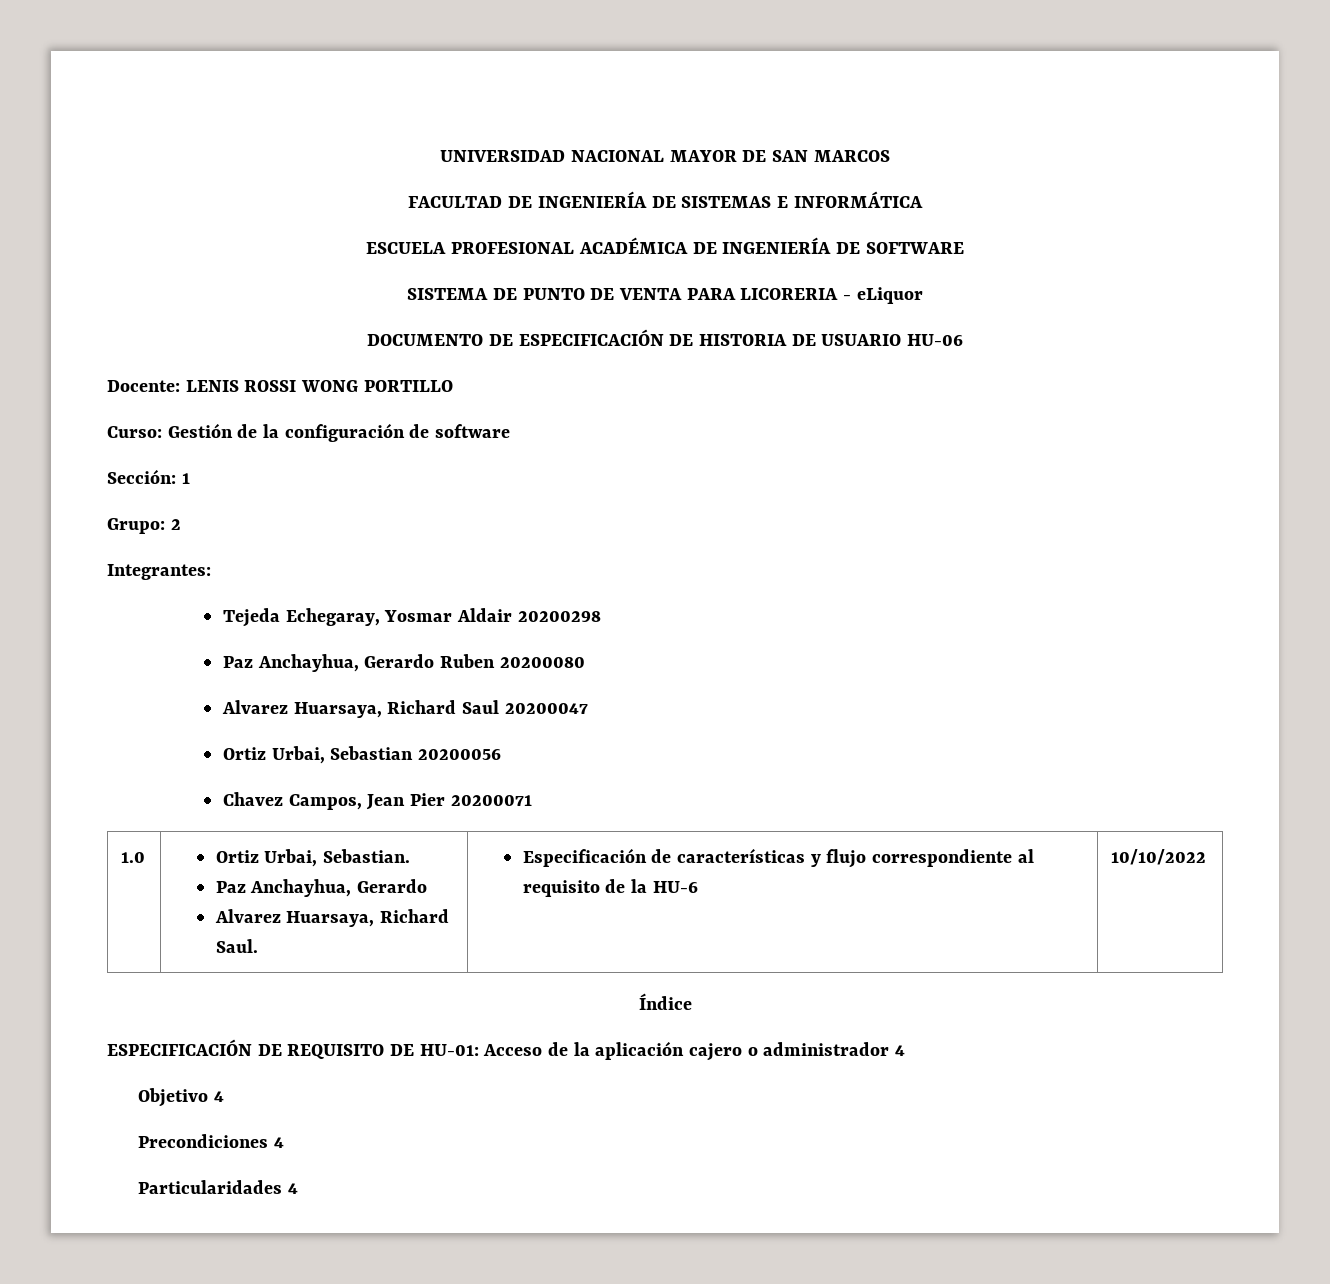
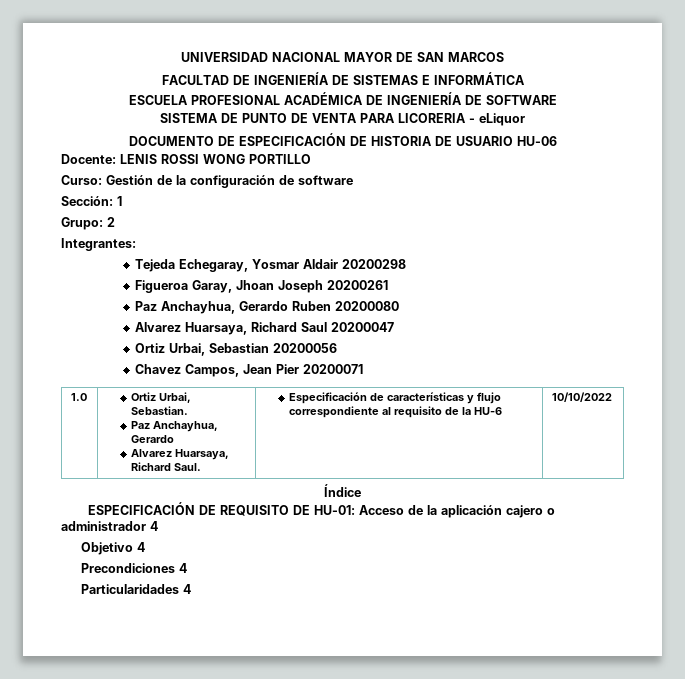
+ Figueroa Garay, Jhoan Joseph 20200261

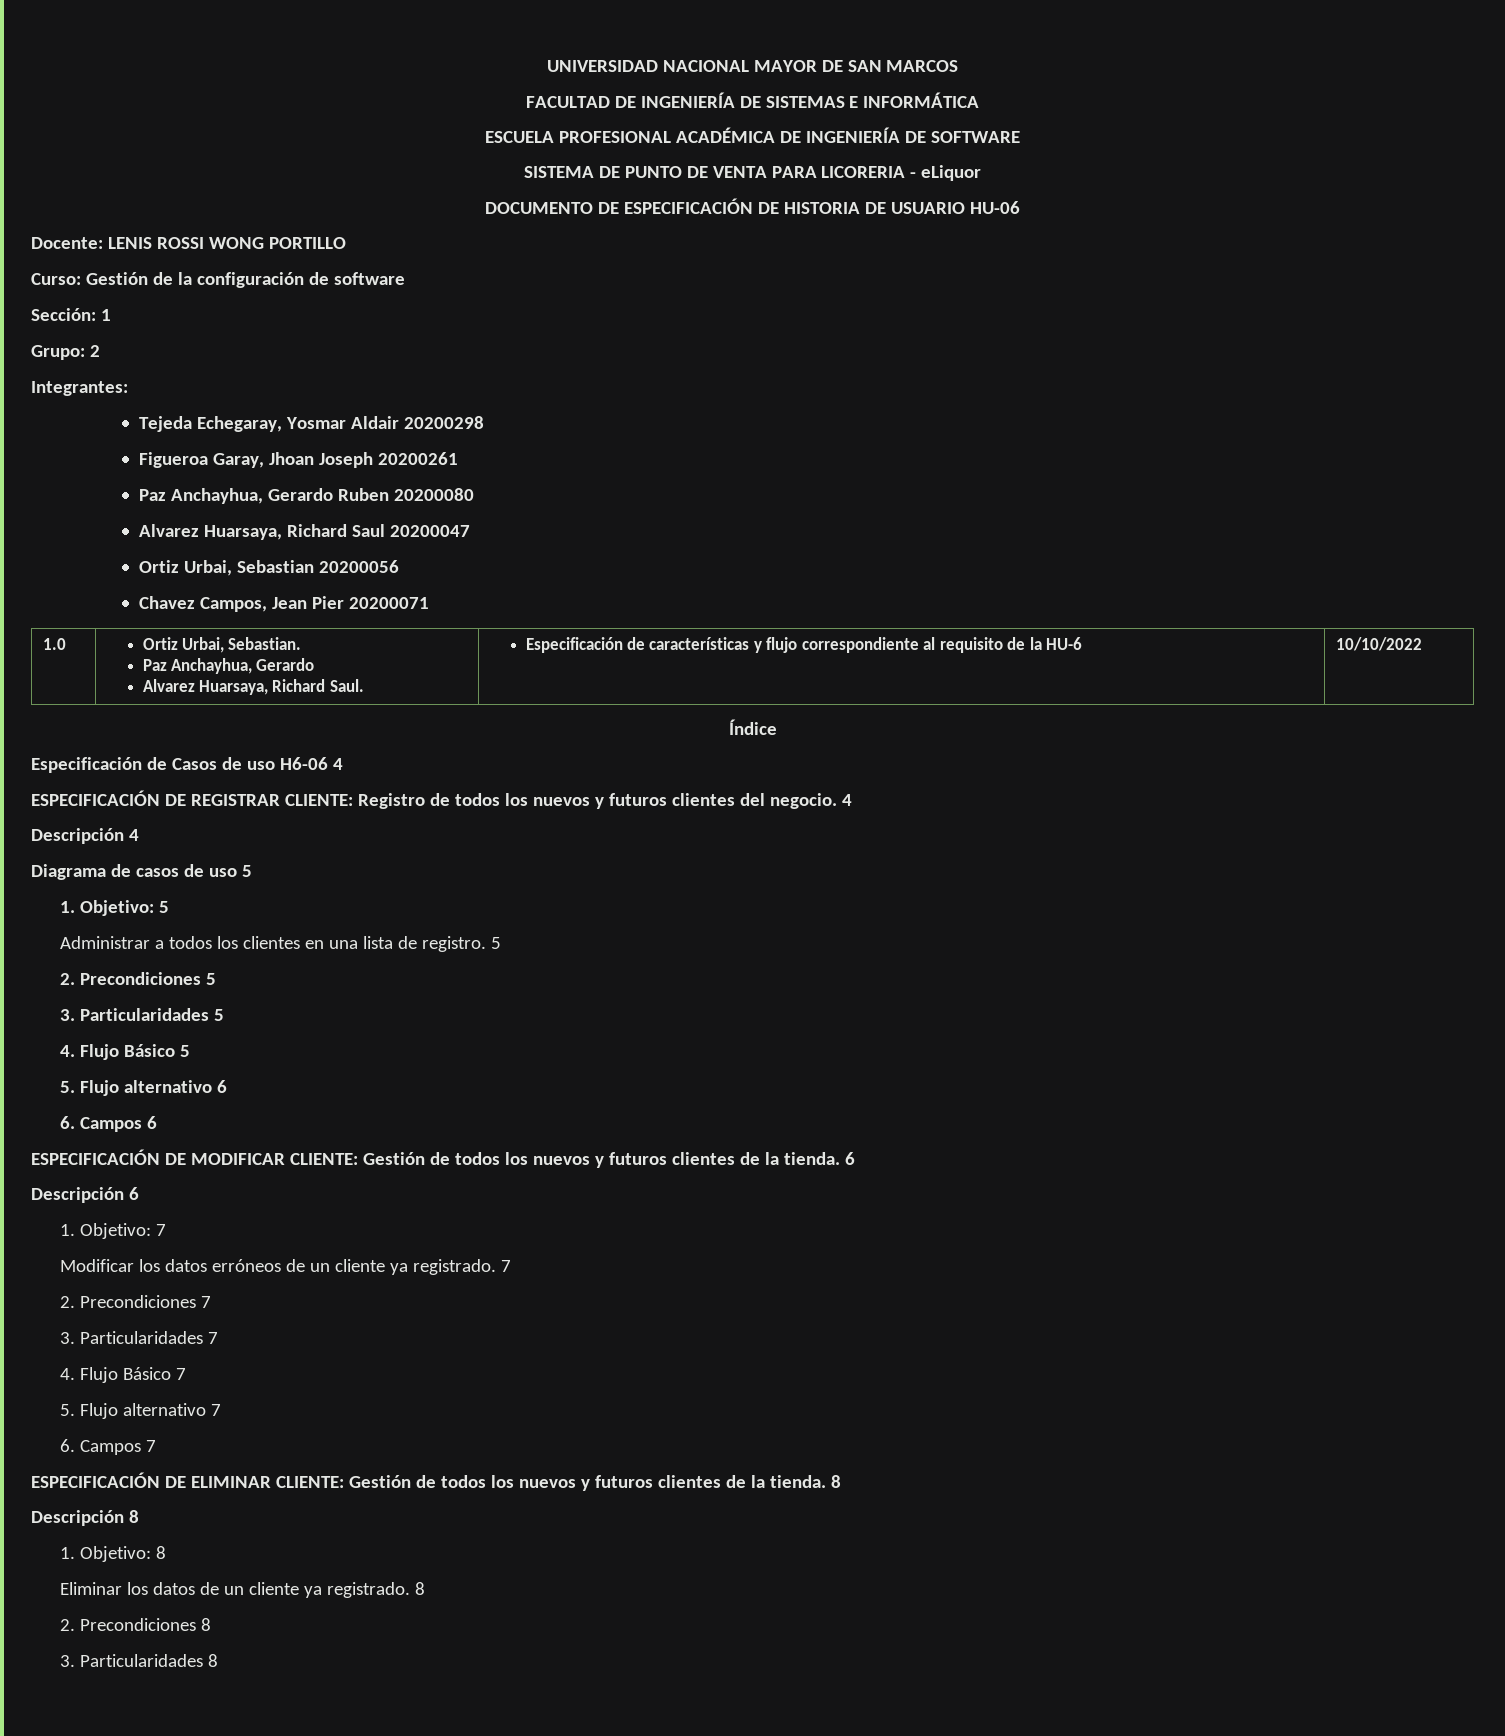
- ESPECIFICACIÓN DE REQUISITO DE HU-01: Acceso de la aplicación cajero o administrador 4
- Objetivo 4
- Precondiciones 4
- Particularidades 4
+ Especificación de Casos de uso H6-06 4
+ ESPECIFICACIÓN DE REGISTRAR CLIENTE: Registro de todos los nuevos y futuros clientes del negocio. 4
+ Descripción 4
+ Diagrama de casos de uso 5
+ 1. Objetivo: 5
+ Administrar a todos los clientes en una lista de registro. 5
+ 2. Precondiciones 5
+ 3. Particularidades 5
+ 4. Flujo Básico 5
+ 5. Flujo alternativo 6
+ 6. Campos 6
+ ESPECIFICACIÓN DE MODIFICAR CLIENTE: Gestión de todos los nuevos y futuros clientes de la tienda. 6
+ Descripción 6
+ 1. Objetivo: 7
+ Modificar los datos erróneos de un cliente ya registrado. 7
+ 2. Precondiciones 7
+ 3. Particularidades 7
+ 4. Flujo Básico 7
+ 5. Flujo alternativo 7
+ 6. Campos 7
+ ESPECIFICACIÓN DE ELIMINAR CLIENTE: Gestión de todos los nuevos y futuros clientes de la tienda. 8
+ Descripción 8
+ 1. Objetivo: 8
+ Eliminar los datos de un cliente ya registrado. 8
+ 2. Precondiciones 8
+ 3. Particularidades 8

